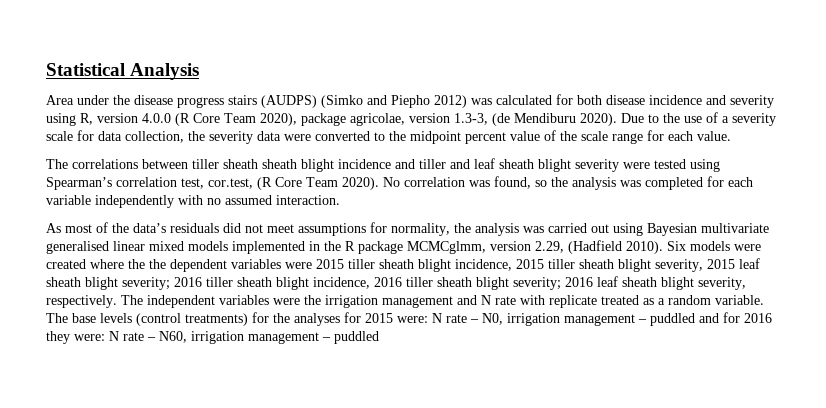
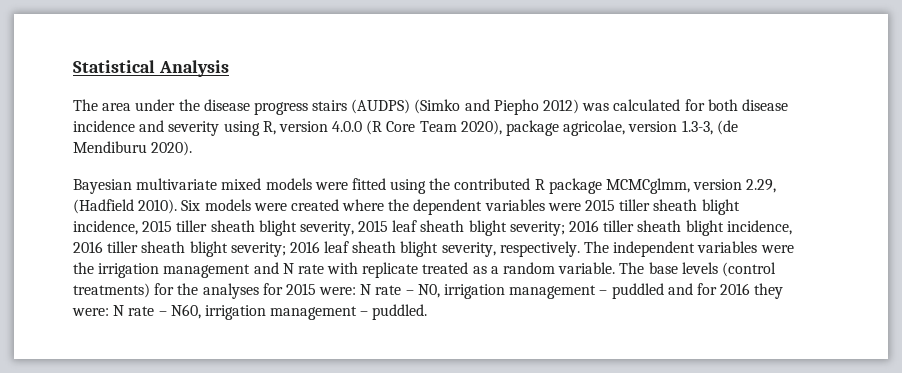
- Area under the disease progress stairs (AUDPS) (Simko and Piepho 2012) was calculated for both disease incidence and severity using R, version 4.0.0 (R Core Team 2020), package agricolae, version 1.3-3, (de Mendiburu 2020). Due to the use of a severity scale for data collection, the severity data were converted to the midpoint percent value of the scale range for each value.
- The correlations between tiller sheath sheath blight incidence and tiller and leaf sheath blight severity were tested using Spearman’s correlation test, cor.test, (R Core Team 2020). No correlation was found, so the analysis was completed for each variable independently with no assumed interaction.
- As most of the data’s residuals did not meet assumptions for normality, the analysis was carried out using Bayesian multivariate generalised linear mixed models implemented in the R package MCMCglmm, version 2.29, (Hadfield 2010).
+ The area under the disease progress stairs (AUDPS) (Simko and Piepho 2012) was calculated for both disease incidence and severity using R, version 4.0.0 (R Core Team 2020), package agricolae, version 1.3-3, (de Mendiburu 2020).
+ Bayesian multivariate mixed models were fitted using the contributed R package MCMCglmm, version 2.29, (Hadfield 2010).
- Six models were created where the the dependent variables were 2015 tiller sheath blight incidence, 2015 tiller sheath blight severity, 2015 leaf sheath blight severity; 2016 tiller sheath blight incidence, 2016 tiller sheath blight severity; 2016 leaf sheath blight severity, respectively.
+ Six models were created where the dependent variables were 2015 tiller sheath blight incidence, 2015 tiller sheath blight severity, 2015 leaf sheath blight severity; 2016 tiller sheath blight incidence, 2016 tiller sheath blight severity; 2016 leaf sheath blight severity, respectively.
- The base levels (control treatments) for the analyses for 2015 were: N rate – N0, irrigation management – puddled and for 2016 they were: N rate – N60, irrigation management – puddled
+ The base levels (control treatments) for the analyses for 2015 were: N rate – N0, irrigation management – puddled and for 2016 they were: N rate – N60, irrigation management – puddled.

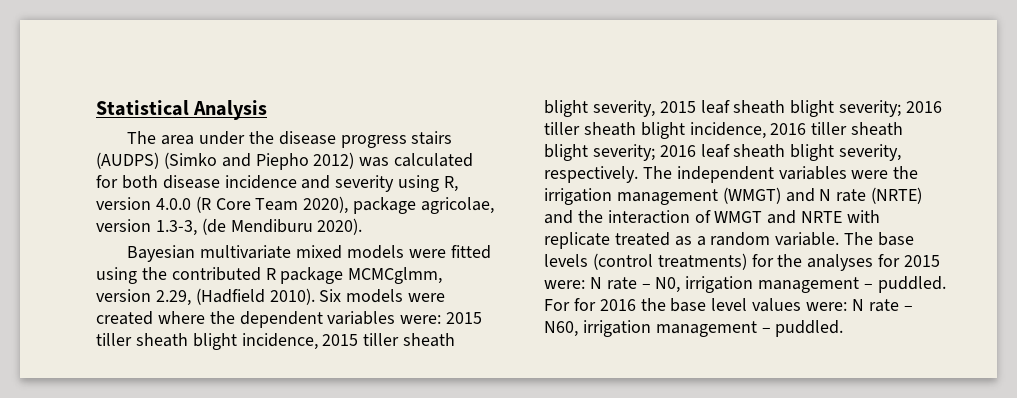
- Six models were created where the dependent variables were 2015 tiller sheath blight incidence, 2015 tiller sheath blight severity, 2015 leaf sheath blight severity; 2016 tiller sheath blight incidence, 2016 tiller sheath blight severity; 2016 leaf sheath blight severity, respectively.
+ Six models were created where the dependent variables were: 2015 tiller sheath blight incidence, 2015 tiller sheath blight severity, 2015 leaf sheath blight severity; 2016 tiller sheath blight incidence, 2016 tiller sheath blight severity; 2016 leaf sheath blight severity, respectively.
- The independent variables were the irrigation management and N rate with replicate treated as a random variable.
+ The independent variables were the irrigation management (WMGT) and N rate (NRTE) and the interaction of WMGT and NRTE with replicate treated as a random variable.
- The base levels (control treatments) for the analyses for 2015 were: N rate – N0, irrigation management – puddled and for 2016 they were: N rate – N60, irrigation management – puddled.
+ The base levels (control treatments) for the analyses for 2015 were: N rate – N0, irrigation management – puddled. For for 2016 the base level values were: N rate – N60, irrigation management – puddled.

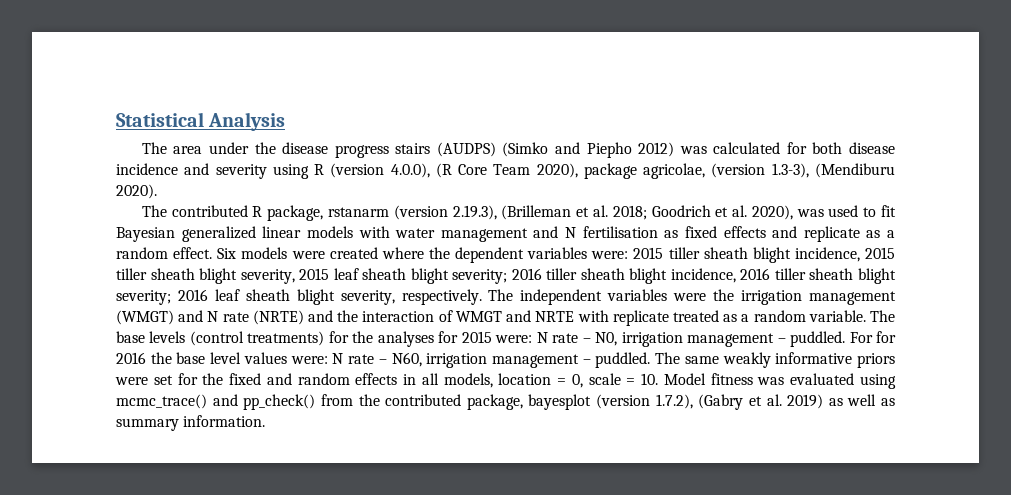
- The area under the disease progress stairs (AUDPS) (Simko and Piepho 2012) was calculated for both disease incidence and severity using R, version 4.0.0 (R Core Team 2020), package agricolae, version 1.3-3, (de Mendiburu 2020).
- Bayesian multivariate mixed models were fitted using the contributed R package MCMCglmm, version 2.29, (Hadfield 2010).
+ The area under the disease progress stairs (AUDPS) (Simko and Piepho 2012) was calculated for both disease incidence and severity using R (version 4.0.0), (R Core Team 2020), package agricolae, (version 1.3-3), (Mendiburu 2020).
+ The contributed R package, rstanarm (version 2.19.3), (Brilleman et al. 2018; Goodrich et al. 2020), was used to fit Bayesian generalized linear models with water management and N fertilisation as fixed effects and replicate as a random effect.
+ The same weakly informative priors were set for the fixed and random effects in all models, location = 0, scale = 10. Model fitness was evaluated using mcmc_trace() and pp_check() from the contributed package, bayesplot (version 1.7.2), (Gabry et al. 2019) as well as summary information.

